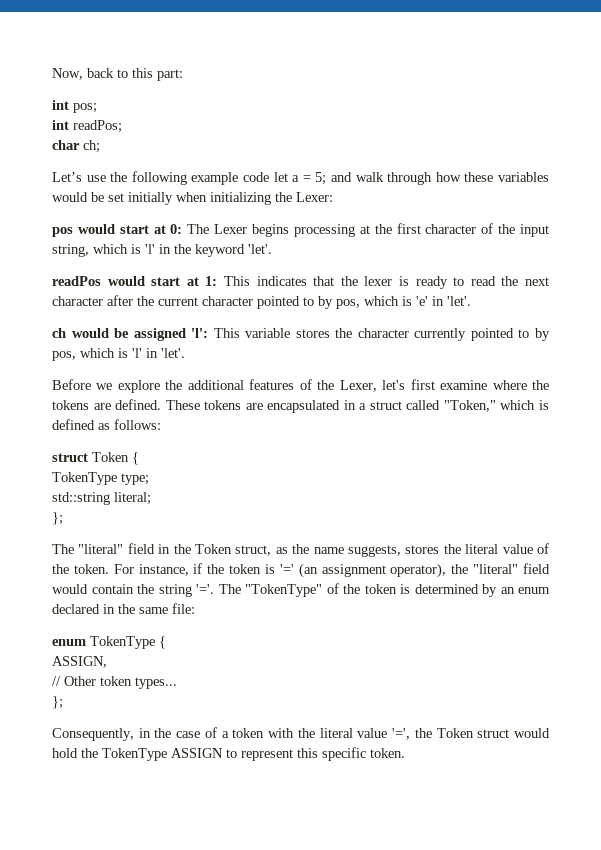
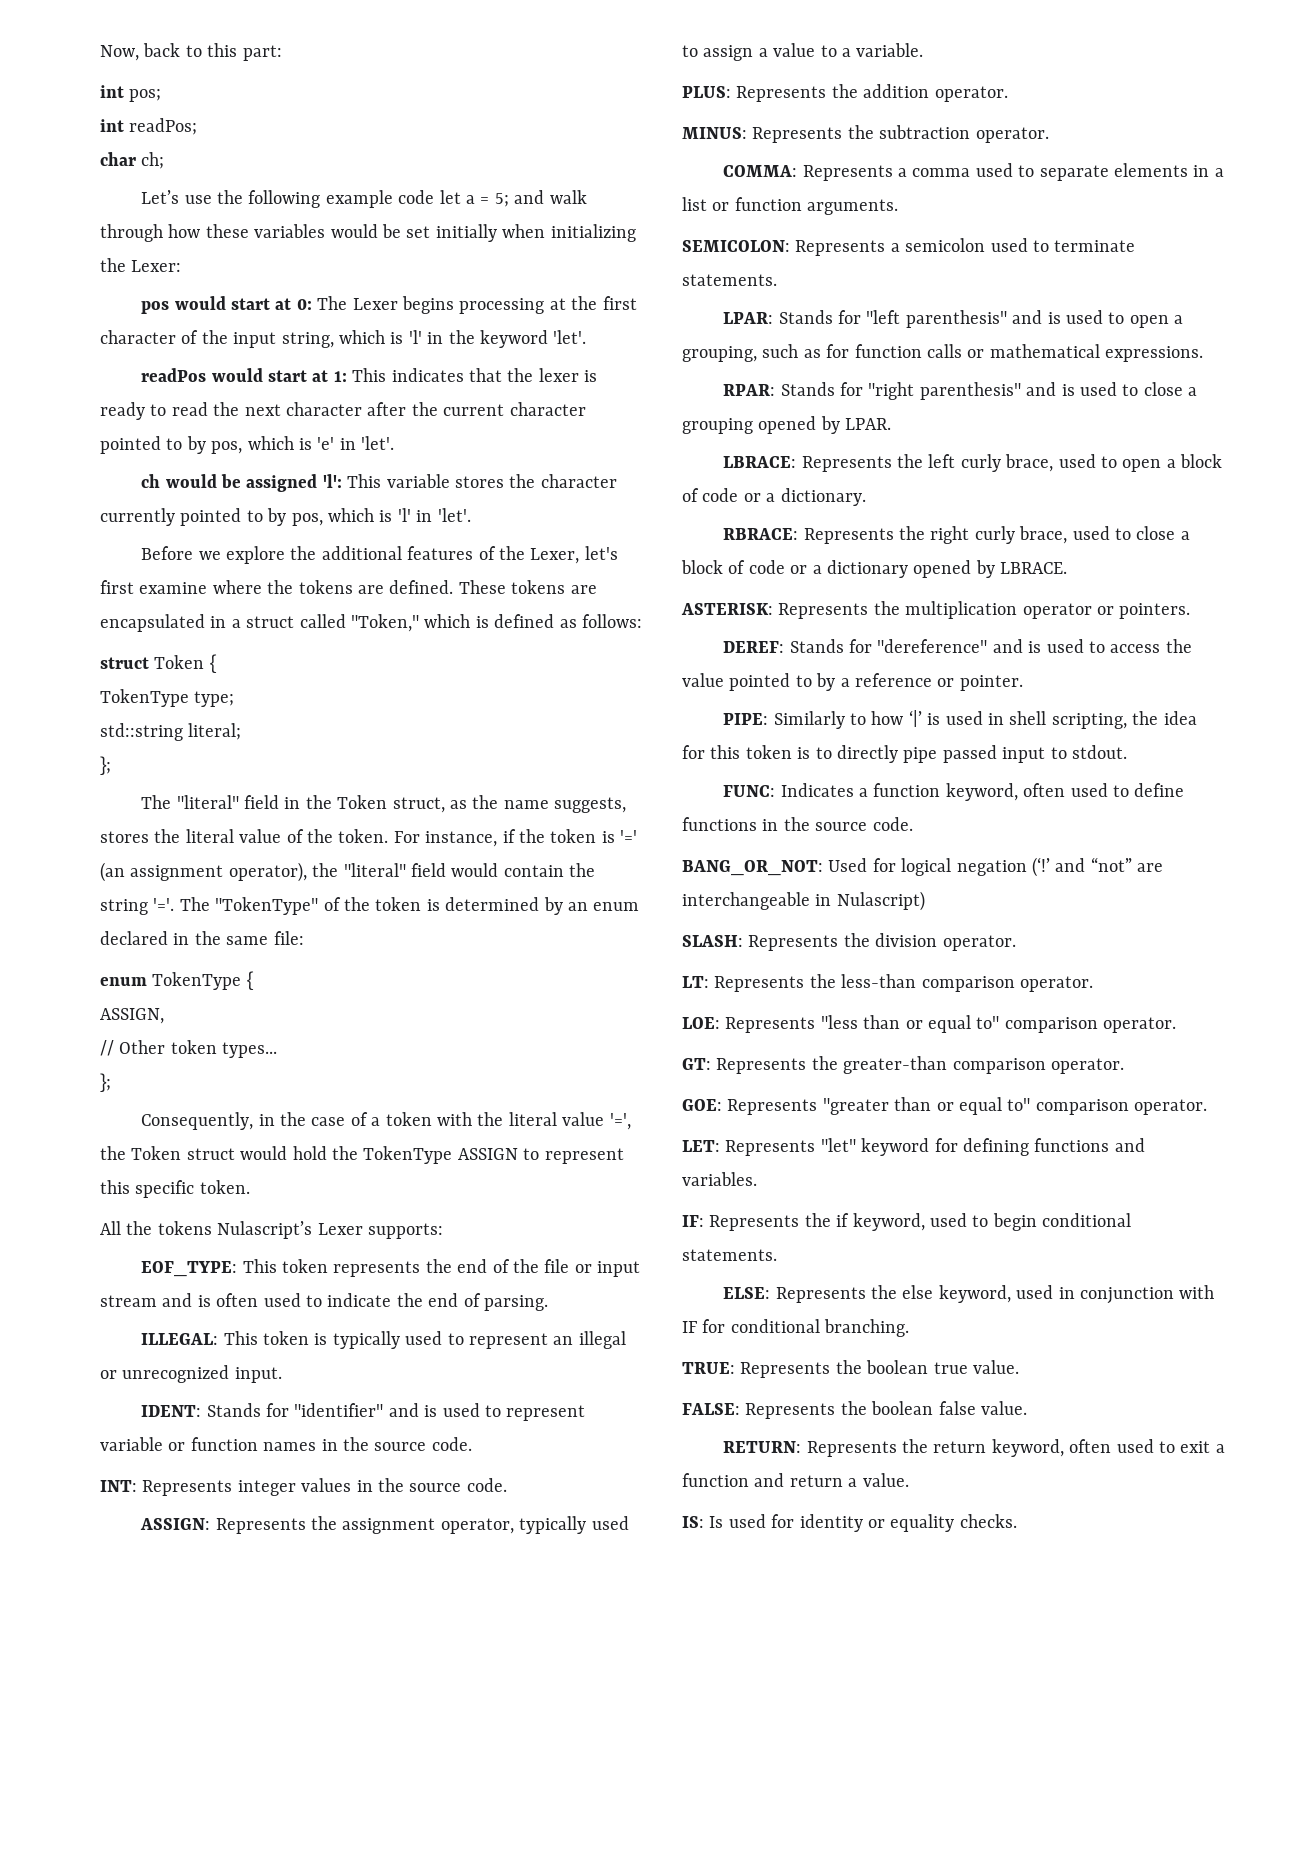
+ All the tokens Nulascript’s Lexer supports:
+ EOF_TYPE: This token represents the end of the file or input stream and is often used to indicate the end of parsing.
+ ILLEGAL: This token is typically used to represent an illegal or unrecognized input.
+ IDENT: Stands for "identifier" and is used to represent variable or function names in the source code.
+ INT: Represents integer values in the source code.
+ ASSIGN: Represents the assignment operator, typically used to assign a value to a variable.
+ PLUS: Represents the addition operator.
+ MINUS: Represents the subtraction operator.
+ COMMA: Represents a comma used to separate elements in a list or function arguments.
+ SEMICOLON: Represents a semicolon used to terminate statements.
+ LPAR: Stands for "left parenthesis" and is used to open a grouping, such as for function calls or mathematical expressions.
+ RPAR: Stands for "right parenthesis" and is used to close a grouping opened by LPAR.
+ LBRACE: Represents the left curly brace, used to open a block of code or a dictionary.
+ RBRACE: Represents the right curly brace, used to close a block of code or a dictionary opened by LBRACE.
+ ASTERISK: Represents the multiplication operator or pointers.
+ DEREF: Stands for "dereference" and is used to access the value pointed to by a reference or pointer.
+ PIPE: Similarly to how ‘|’ is used in shell scripting, the idea for this token is to directly pipe passed input to stdout.
+ FUNC: Indicates a function keyword, often used to define functions in the source code.
+ BANG_OR_NOT: Used for logical negation (‘!’ and “not” are interchangeable in Nulascript)
+ SLASH: Represents the division operator.
+ LT: Represents the less-than comparison operator.
+ LOE: Represents "less than or equal to" comparison operator.
+ GT: Represents the greater-than comparison operator.
+ GOE: Represents "greater than or equal to" comparison operator.
+ LET: Represents "let" keyword for defining functions and variables.
+ IF: Represents the if keyword, used to begin conditional statements.
+ ELSE: Represents the else keyword, used in conjunction with IF for conditional branching.
+ TRUE: Represents the boolean true value.
+ FALSE: Represents the boolean false value.
+ RETURN: Represents the return keyword, often used to exit a function and return a value.
+ IS: Is used for identity or equality checks.

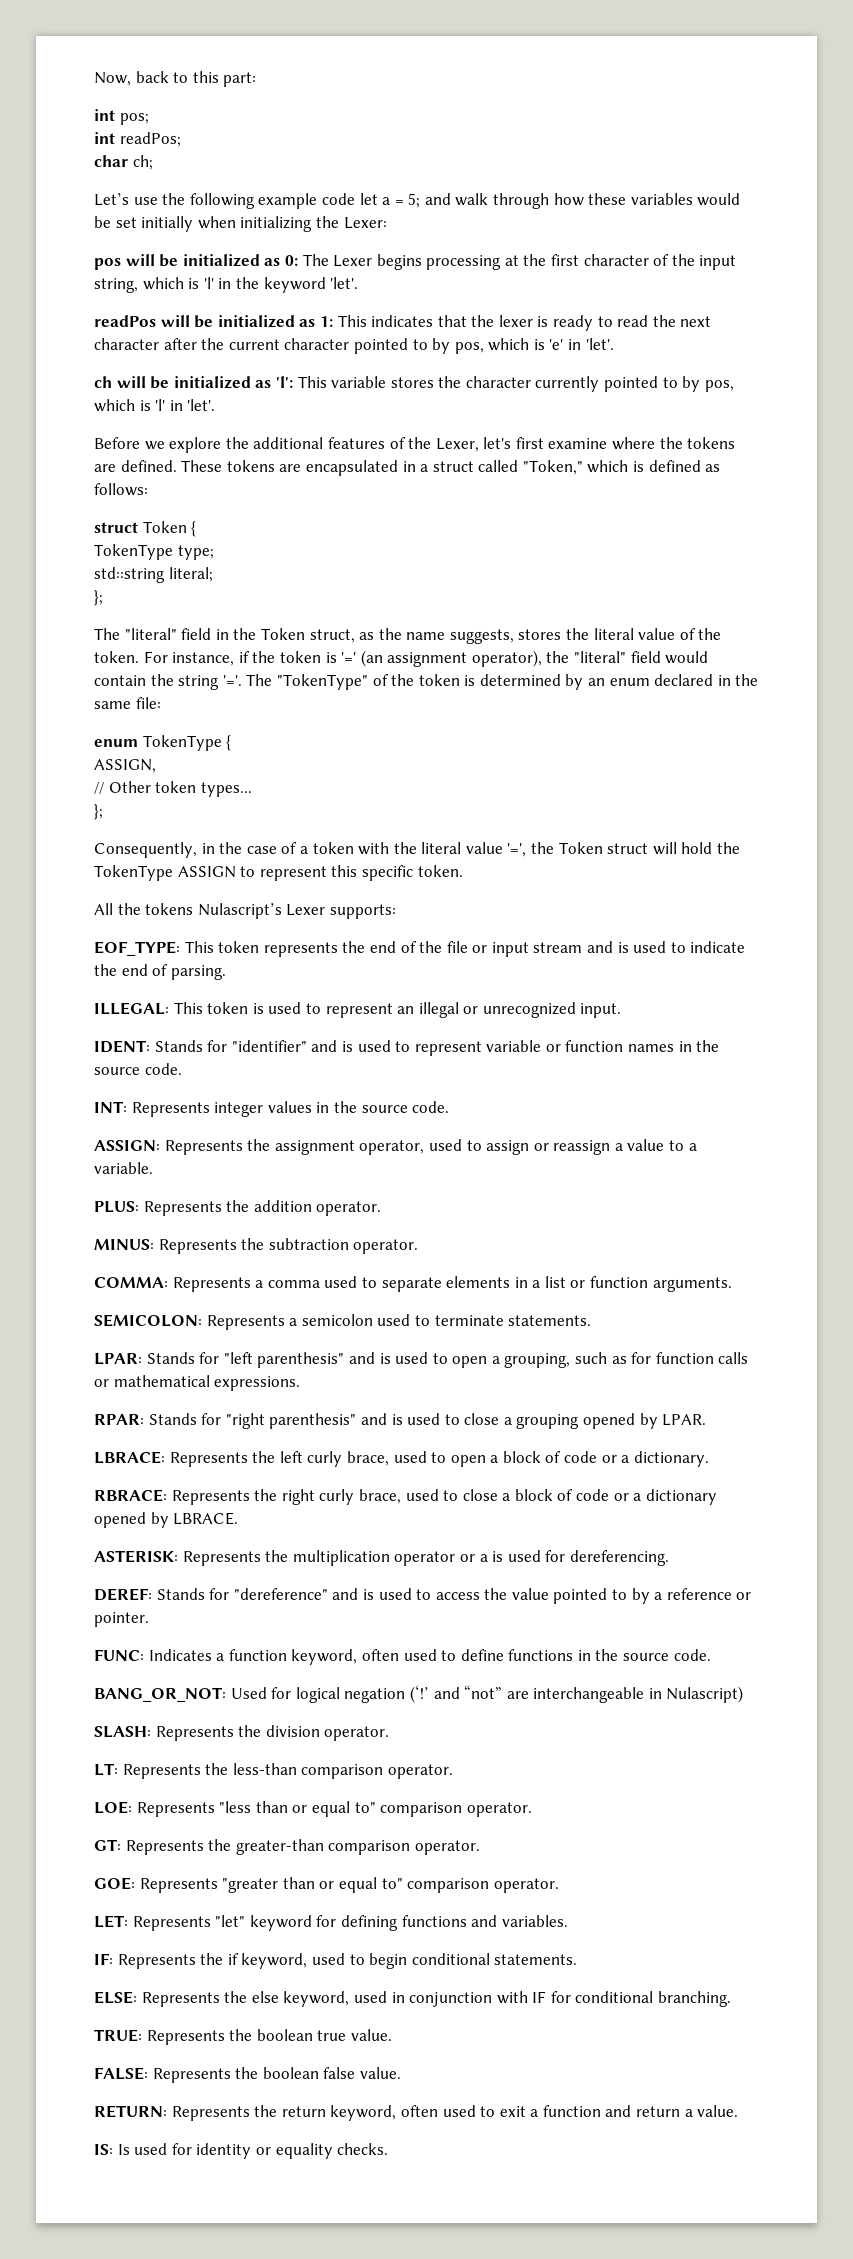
- pos would start at 0: The Lexer begins processing at the first character of the input string, which is 'l' in the keyword 'let'.
+ pos will be initialized as 0: The Lexer begins processing at the first character of the input string, which is 'l' in the keyword 'let'.
- readPos would start at 1: This indicates that the lexer is ready to read the next character after the current character pointed to by pos, which is 'e' in 'let'.
+ readPos will be initialized as 1: This indicates that the lexer is ready to read the next character after the current character pointed to by pos, which is 'e' in 'let'.
- ch would be assigned 'l': This variable stores the character currently pointed to by pos, which is 'l' in 'let'.
+ ch will be initialized as 'l': This variable stores the character currently pointed to by pos, which is 'l' in 'let'.
- Consequently, in the case of a token with the literal value '=', the Token struct would hold the TokenType ASSIGN to represent this specific token.
+ Consequently, in the case of a token with the literal value '=', the Token struct will hold the TokenType ASSIGN to represent this specific token.
- EOF_TYPE: This token represents the end of the file or input stream and is often used to indicate the end of parsing.
+ EOF_TYPE: This token represents the end of the file or input stream and is used to indicate the end of parsing.
- ILLEGAL: This token is typically used to represent an illegal or unrecognized input.
+ ILLEGAL: This token is used to represent an illegal or unrecognized input.
- ASSIGN: Represents the assignment operator, typically used to assign a value to a variable.
+ ASSIGN: Represents the assignment operator, used to assign or reassign a value to a variable.
- ASTERISK: Represents the multiplication operator or pointers.
+ ASTERISK: Represents the multiplication operator or a is used for dereferencing.
- PIPE: Similarly to how ‘|’ is used in shell scripting, the idea for this token is to directly pipe passed input to stdout.

